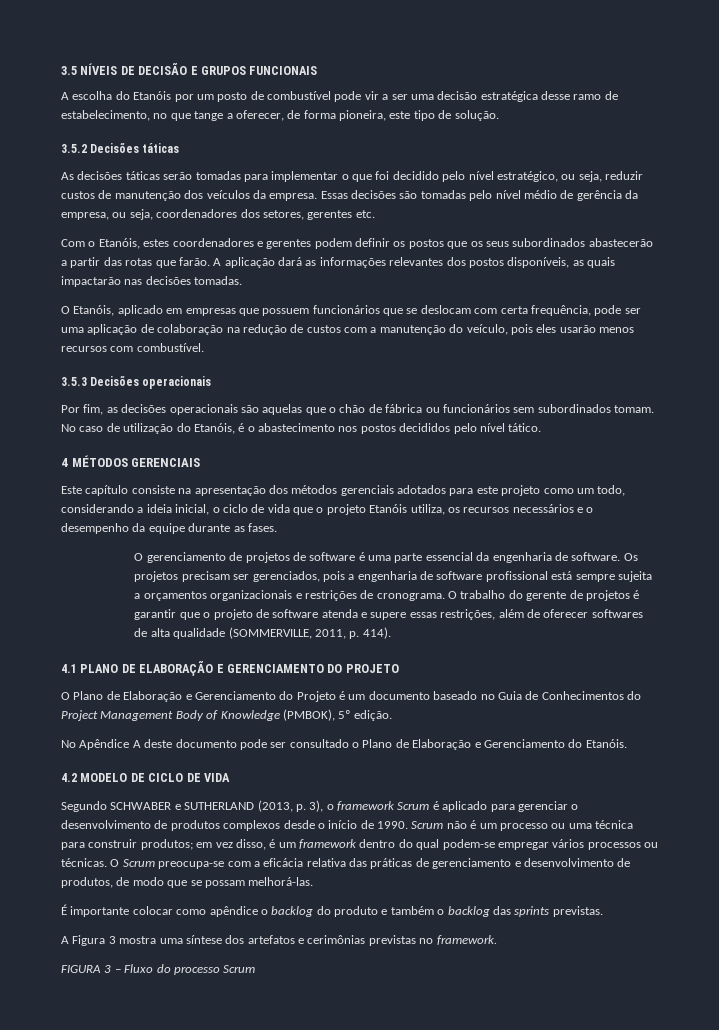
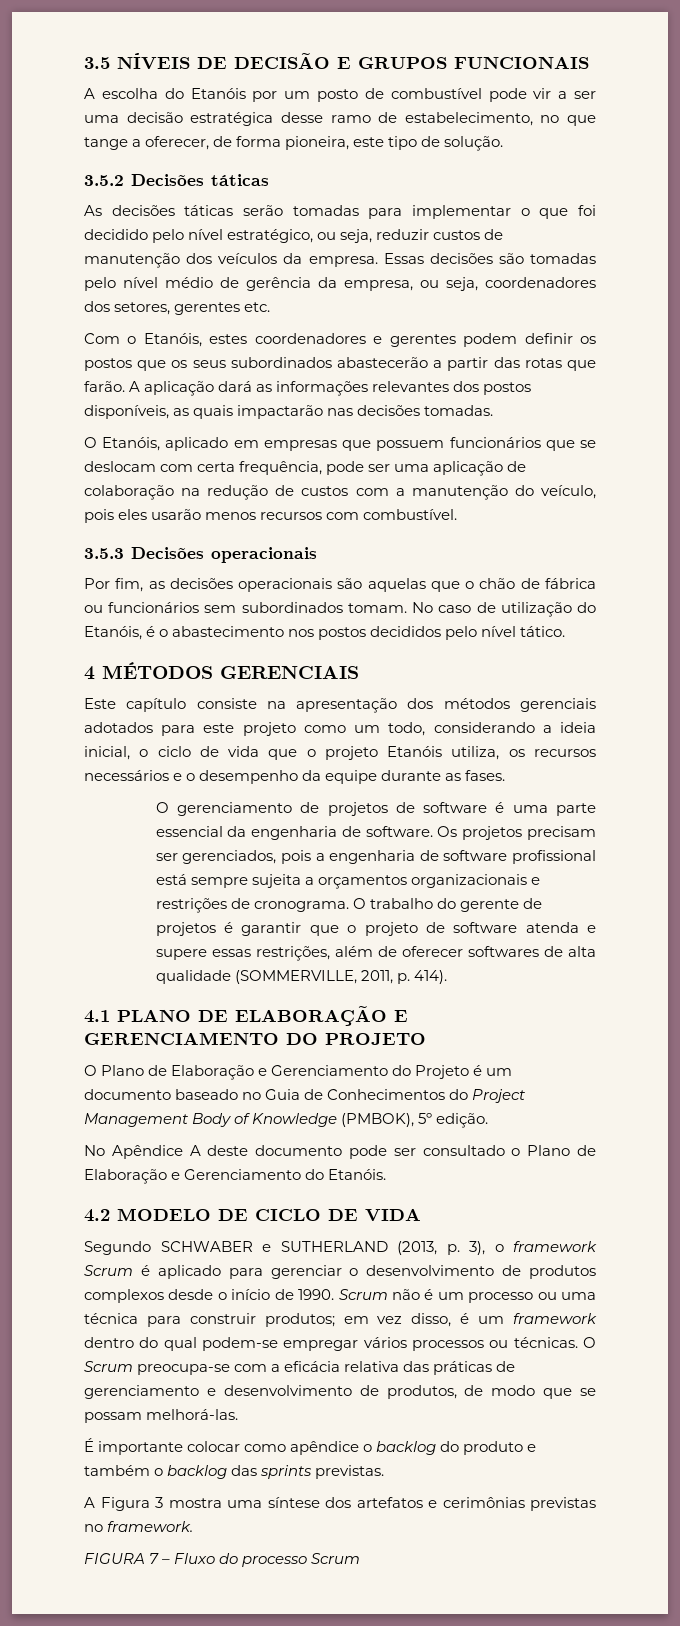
- FIGURA 3 – Fluxo do processo Scrum
+ FIGURA 7 – Fluxo do processo Scrum

